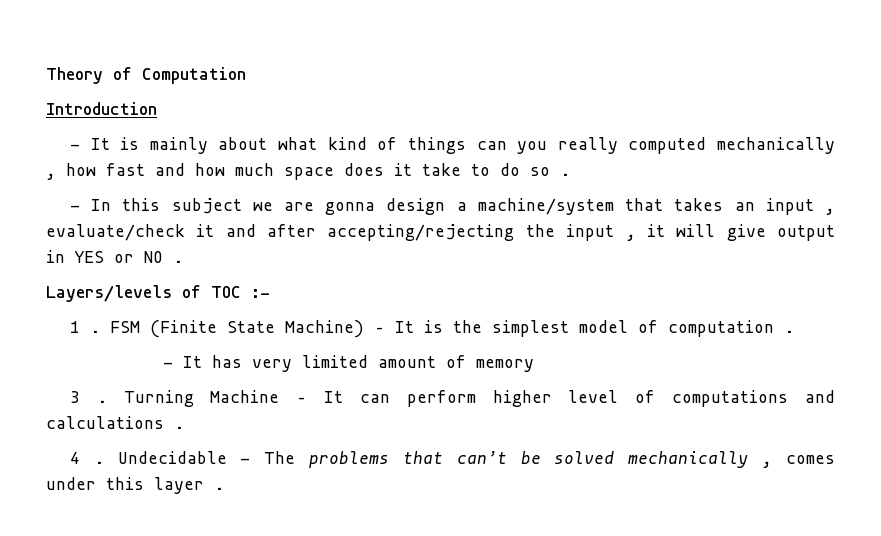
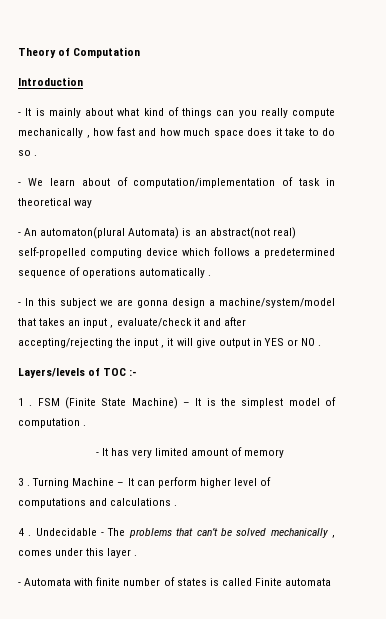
- - It is mainly about what kind of things can you really computed mechanically , how fast and how much space does it take to do so .
+ - It is mainly about what kind of things can you really compute mechanically , how fast and how much space does it take to do so .
+ - We learn about of computation/implementation of task in theoretical way
+ - An automaton(plural Automata) is an abstract(not real) self-propelled computing device which follows a predetermined sequence of operations automatically .
- - In this subject we are gonna design a machine/system that takes an input , evaluate/check it and after accepting/rejecting the input , it will give output in YES or NO .
+ - In this subject we are gonna design a machine/system/model that takes an input , evaluate/check it and after accepting/rejecting the input , it will give output in YES or NO .
+ - Automata with finite number of states is called Finite automata

